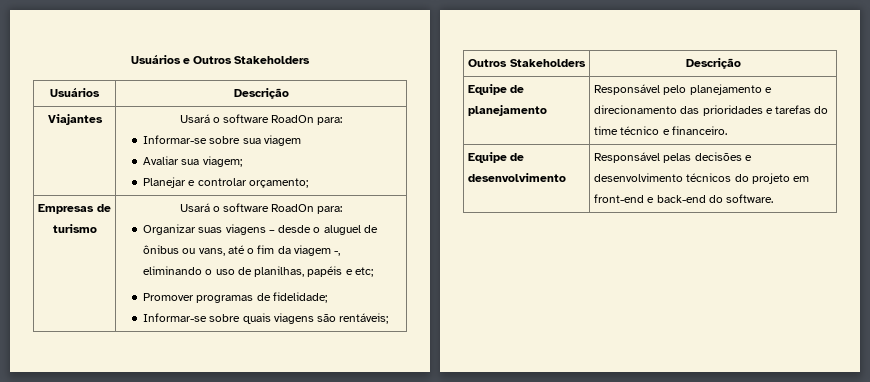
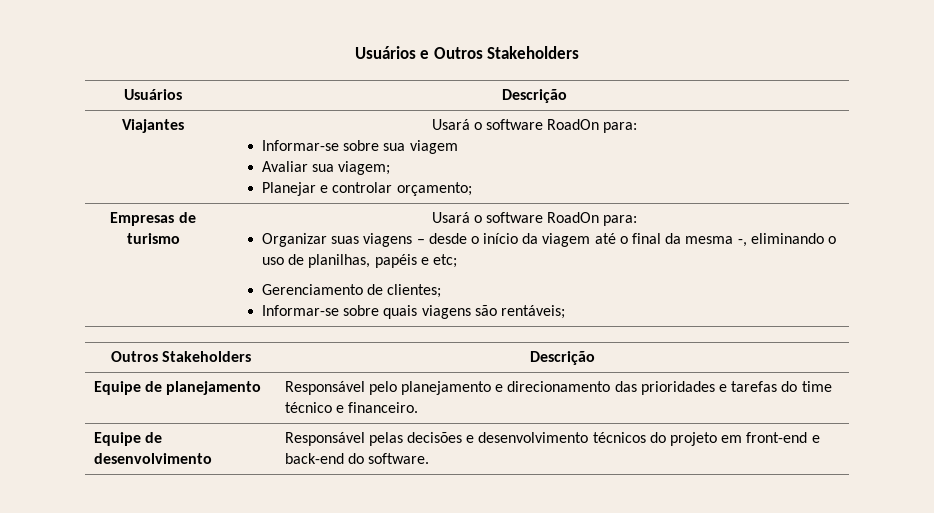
- Organizar suas viagens – desde o aluguel de ônibus ou vans, até o fim da viagem -, eliminando o uso de planilhas, papéis e etc;
+ Organizar suas viagens – desde o início da viagem até o final da mesma -, eliminando o uso de planilhas, papéis e etc;
- Promover programas de fidelidade;
+ Gerenciamento de clientes;

